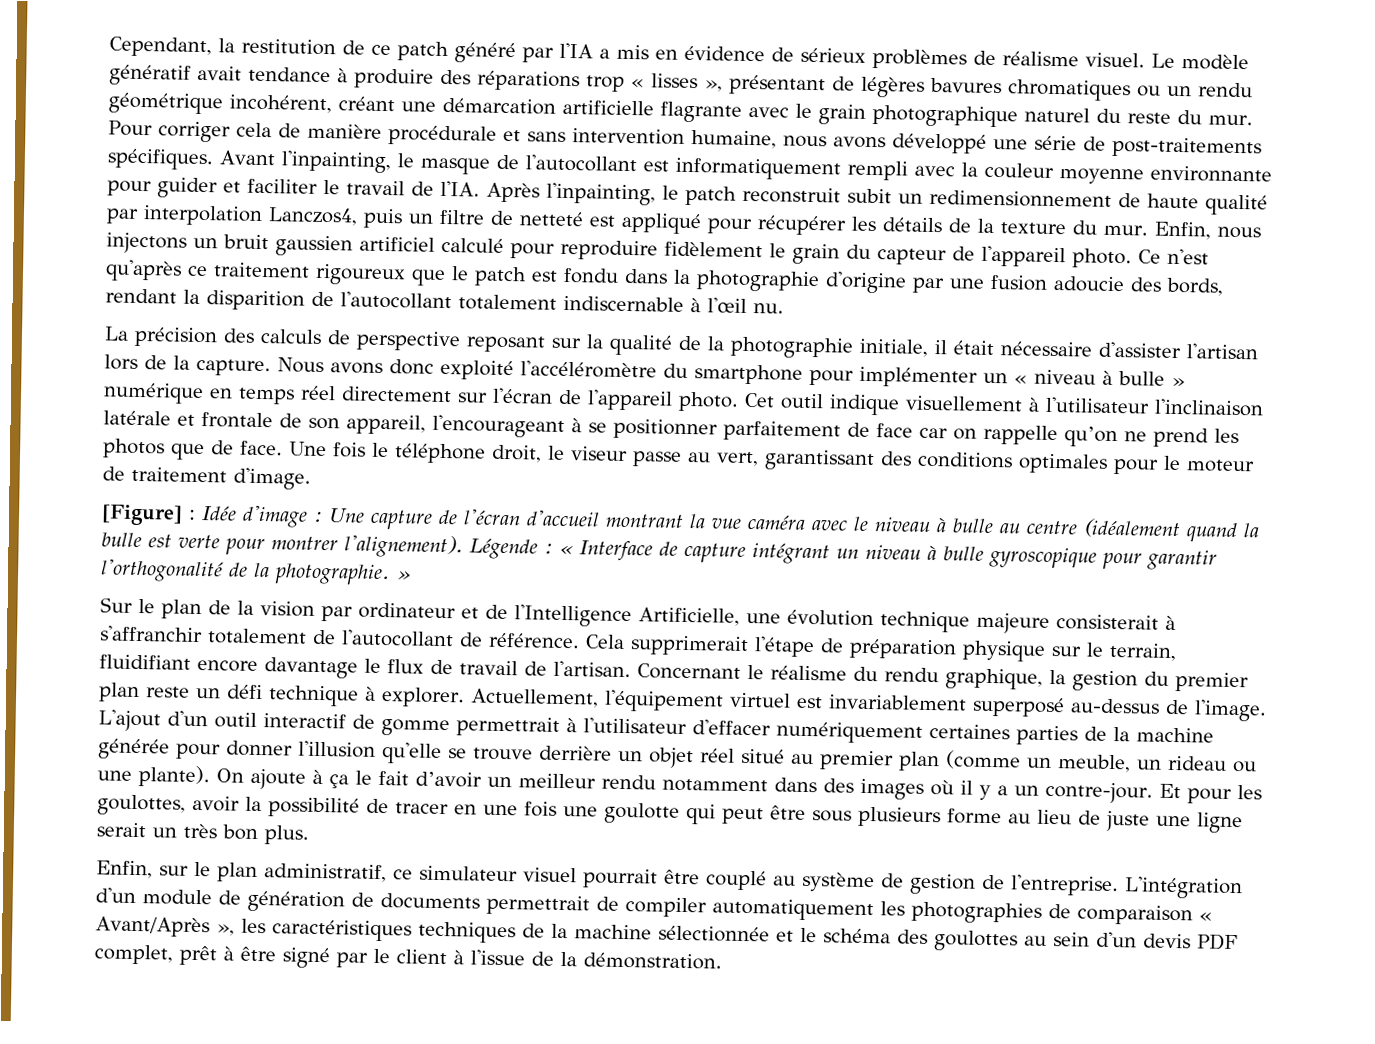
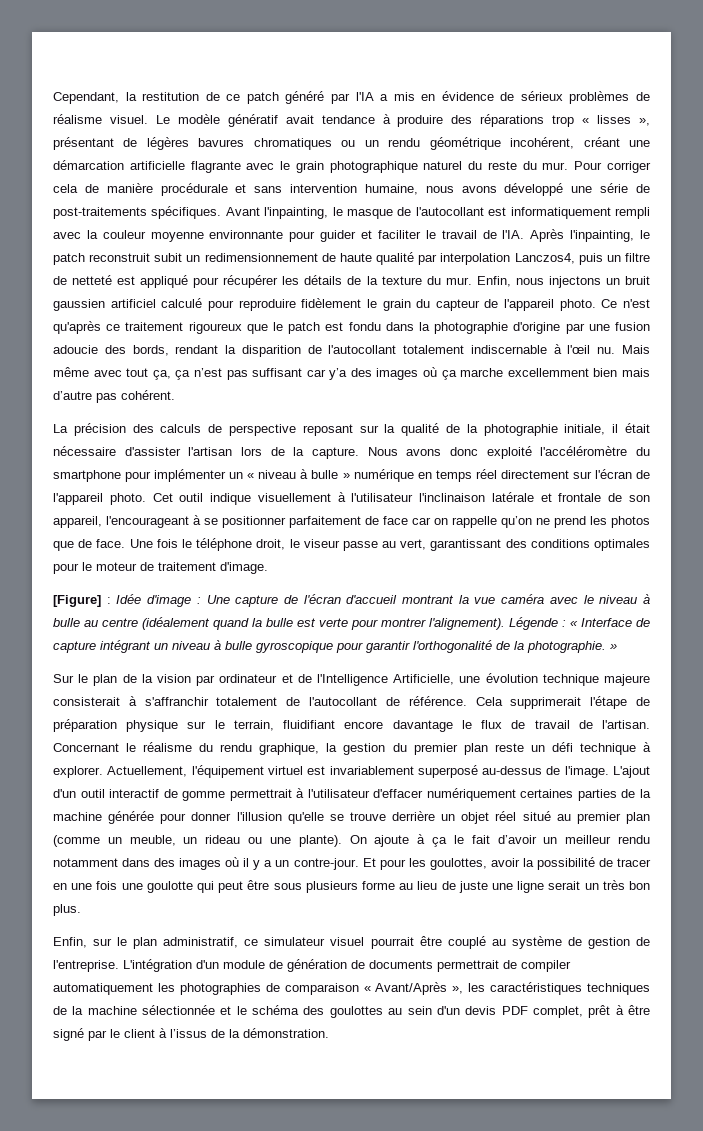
+ Mais même avec tout ça, ça n’est pas suffisant car y’a des images où ça marche excellemment bien mais d’autre pas cohérent.
- L'intégration d'un module de génération de documents permettrait de compiler automatiquement les photographies de comparaison « Avant/Après », les caractéristiques techniques de la machine sélectionnée et le schéma des goulottes au sein d'un devis PDF complet, prêt à être signé par le client à l'issue de la démonstration.
+ L'intégration d'un module de génération de documents permettrait de compiler automatiquement les photographies de comparaison « Avant/Après », les caractéristiques techniques de la machine sélectionnée et le schéma des goulottes au sein d'un devis PDF complet, prêt à être signé par le client à l’issus de la démonstration.

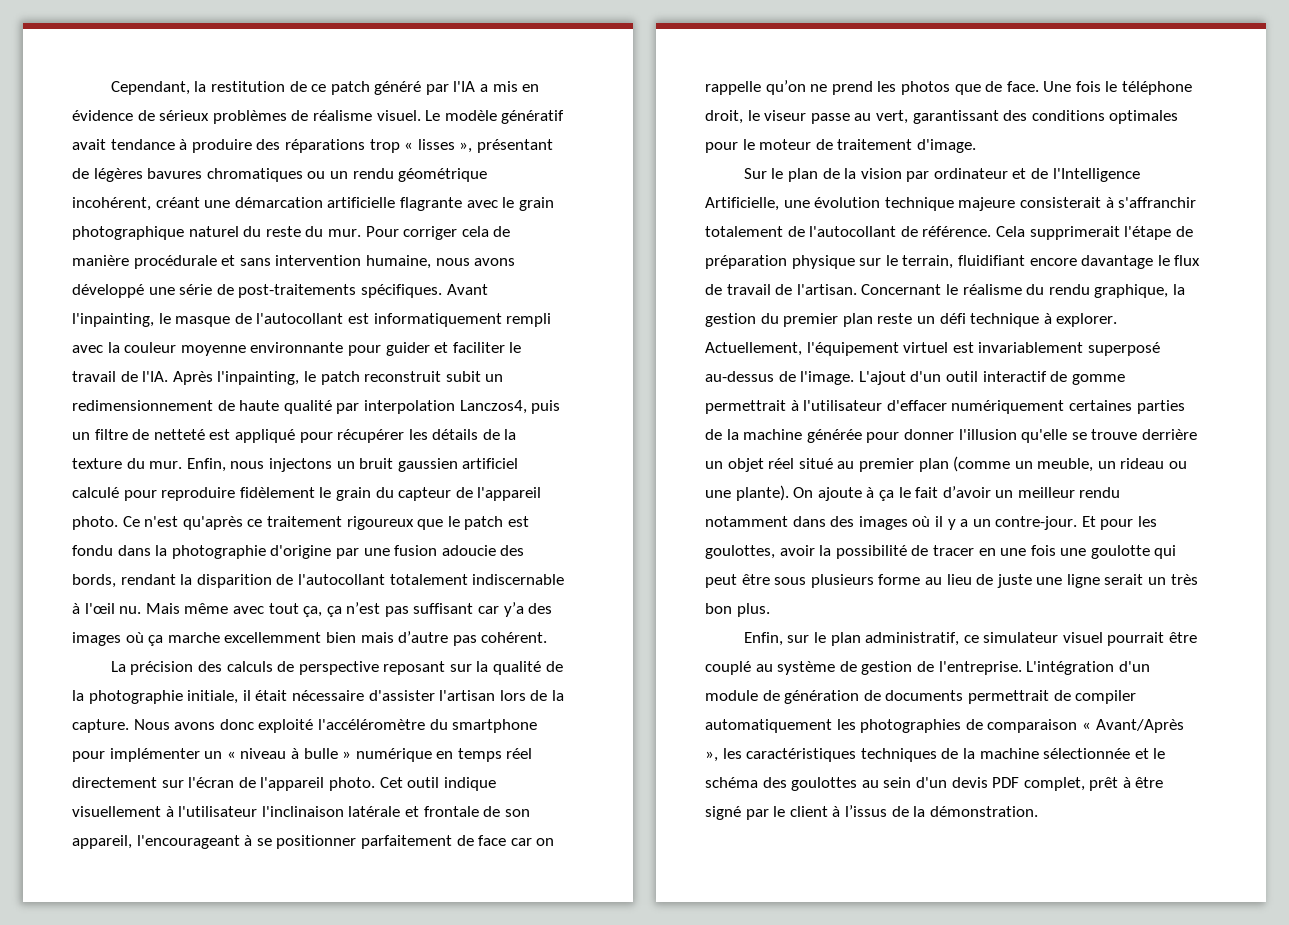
- [Figure] : Idée d'image : Une capture de l'écran d'accueil montrant la vue caméra avec le niveau à bulle au centre (idéalement quand la bulle est verte pour montrer l'alignement). Légende : « Interface de capture intégrant un niveau à bulle gyroscopique pour garantir l'orthogonalité de la photographie. »

